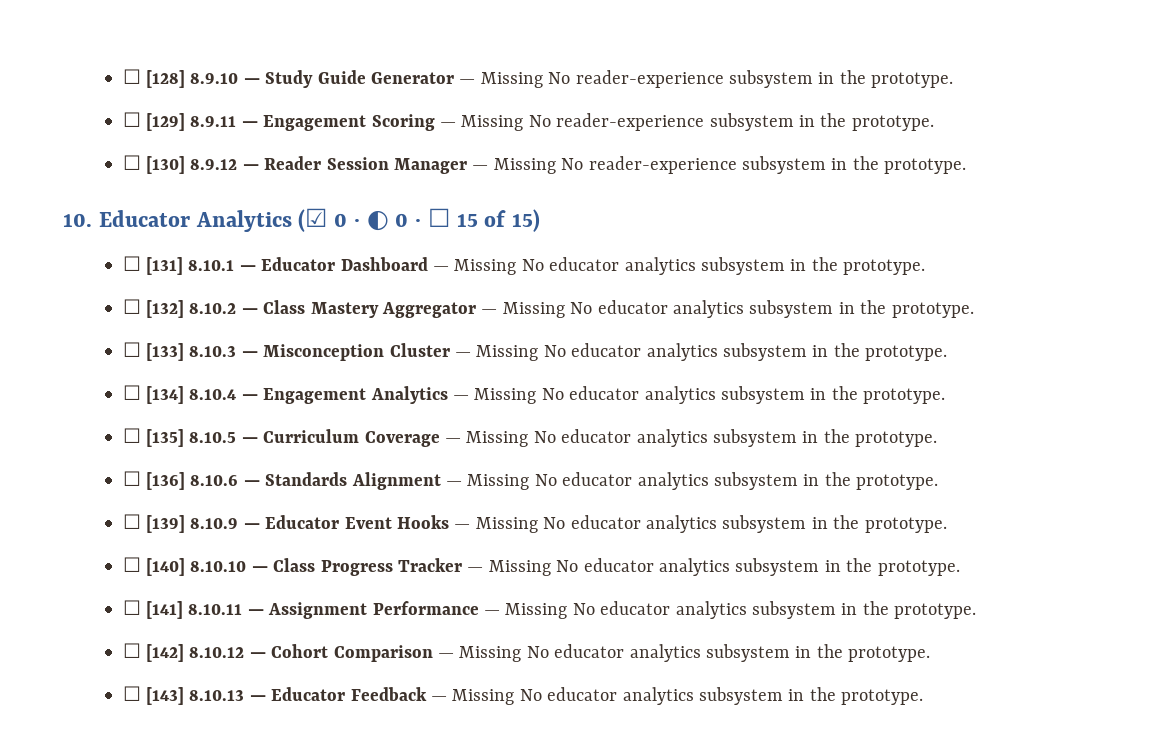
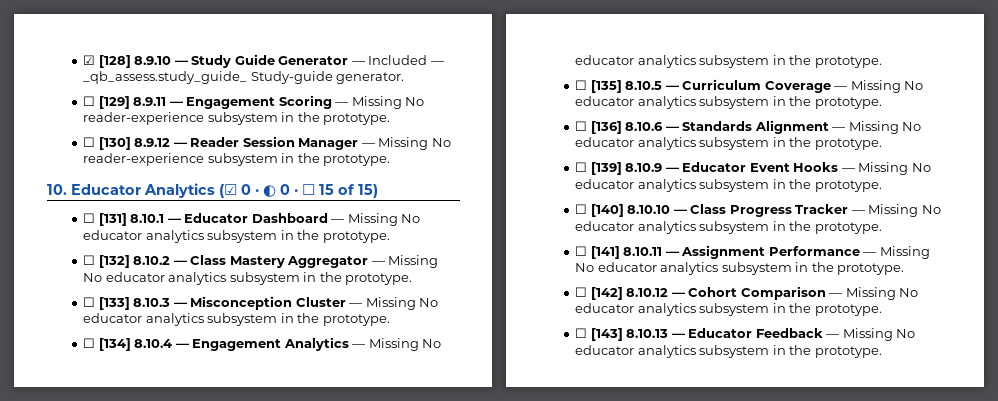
- ☐ [128] 8.9.10 — Study Guide Generator — Missing No reader-experience subsystem in the prototype.
+ ☑ [128] 8.9.10 — Study Guide Generator — Included — _qb_assess.study_guide_ Study-guide generator.

